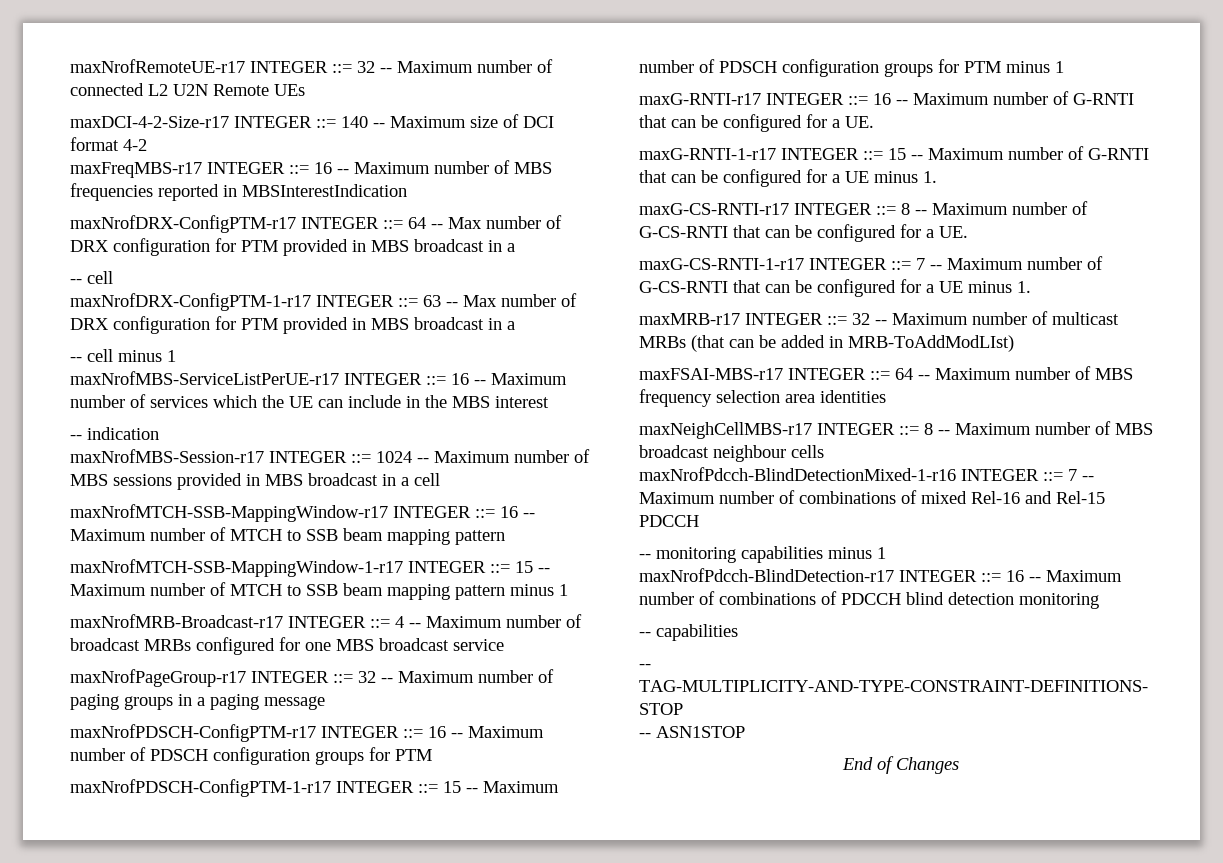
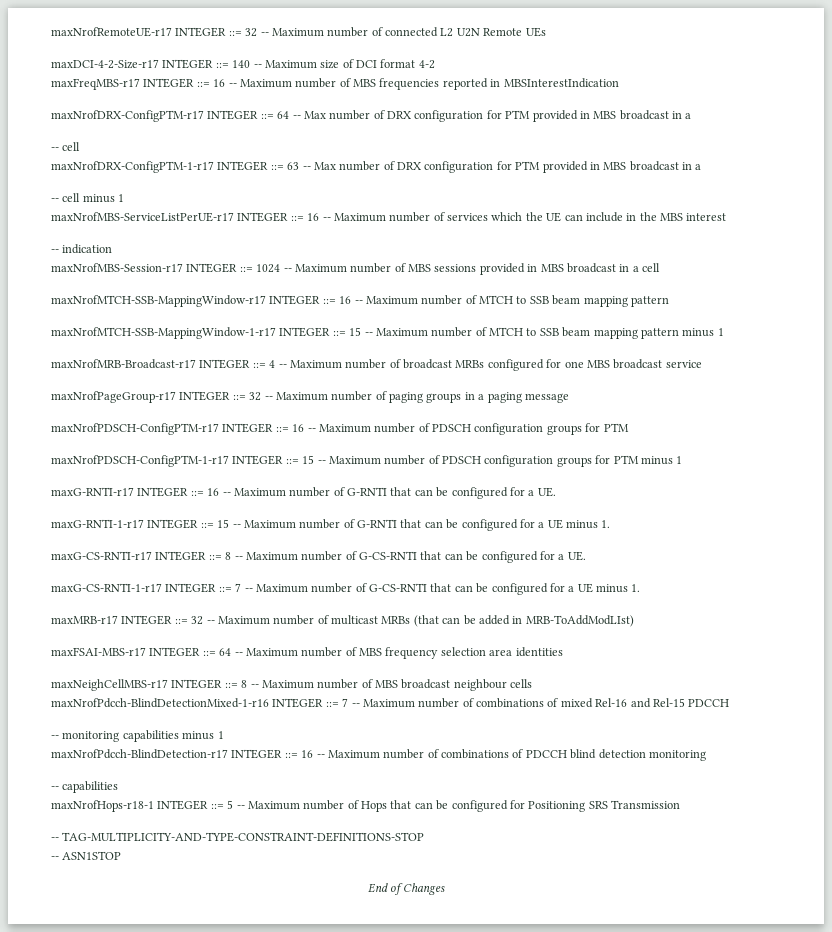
+ maxNrofHops-r18-1 INTEGER ::= 5 -- Maximum number of Hops that can be configured for Positioning SRS Transmission

